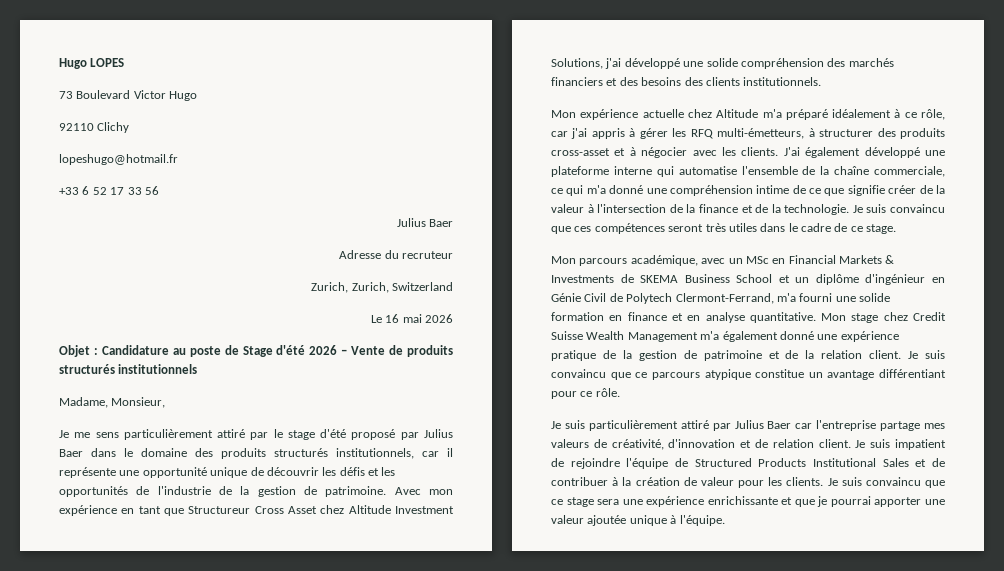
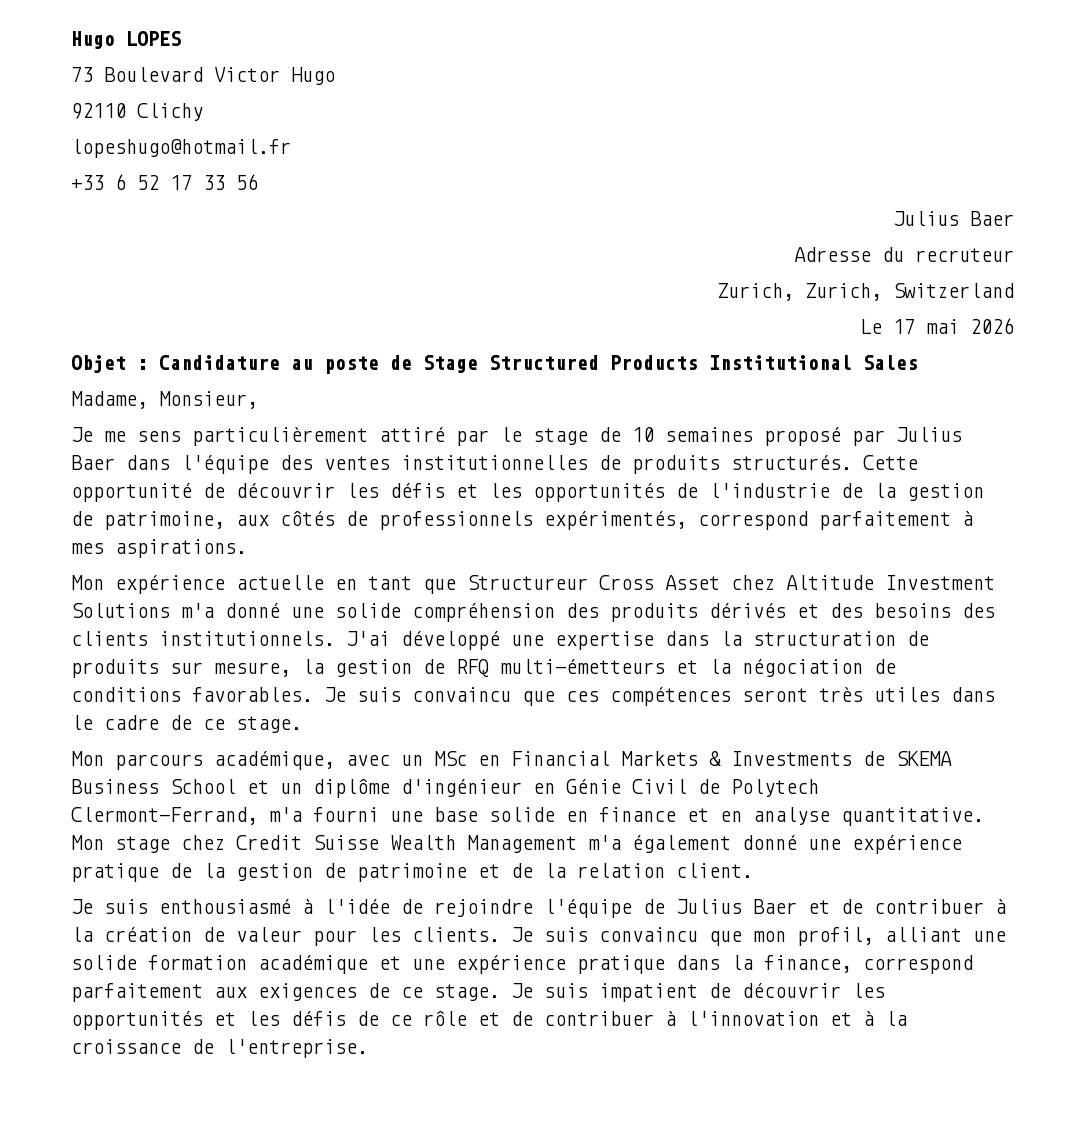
- Le 16 mai 2026
+ Le 17 mai 2026
- Objet : Candidature au poste de Stage d'été 2026 – Vente de produits structurés institutionnels
+ Objet : Candidature au poste de Stage Structured Products Institutional Sales
- Je me sens particulièrement attiré par le stage d'été proposé par Julius Baer dans le domaine des produits structurés institutionnels, car il représente une opportunité unique de découvrir les défis et les opportunités de l'industrie de la gestion de patrimoine. Avec mon expérience en tant que Structureur Cross Asset chez Altitude Investment Solutions, j'ai développé une solide compréhension des marchés financiers et des besoins des clients institutionnels.
- Mon expérience actuelle chez Altitude m'a préparé idéalement à ce rôle, car j'ai appris à gérer les RFQ multi-émetteurs, à structurer des produits cross-asset et à négocier avec les clients. J'ai également développé une plateforme interne qui automatise l'ensemble de la chaîne commerciale, ce qui m'a donné une compréhension intime de ce que signifie créer de la valeur à l'intersection de la finance et de la technologie.
+ Je me sens particulièrement attiré par le stage de 10 semaines proposé par Julius Baer dans l'équipe des ventes institutionnelles de produits structurés. Cette opportunité de découvrir les défis et les opportunités de l'industrie de la gestion de patrimoine, aux côtés de professionnels expérimentés, correspond parfaitement à mes aspirations.
+ Mon expérience actuelle en tant que Structureur Cross Asset chez Altitude Investment Solutions m'a donné une solide compréhension des produits dérivés et des besoins des clients institutionnels. J'ai développé une expertise dans la structuration de produits sur mesure, la gestion de RFQ multi-émetteurs et la négociation de conditions favorables.
- Mon parcours académique, avec un MSc en Financial Markets & Investments de SKEMA Business School et un diplôme d'ingénieur en Génie Civil de Polytech Clermont-Ferrand, m'a fourni une solide formation en finance et en analyse quantitative.
+ Mon parcours académique, avec un MSc en Financial Markets & Investments de SKEMA Business School et un diplôme d'ingénieur en Génie Civil de Polytech Clermont-Ferrand, m'a fourni une base solide en finance et en analyse quantitative.
- Mon stage chez Credit Suisse Wealth Management m'a également donné une expérience pratique de la gestion de patrimoine et de la relation client. Je suis convaincu que ce parcours atypique constitue un avantage différentiant pour ce rôle.
- Je suis particulièrement attiré par Julius Baer car l'entreprise partage mes valeurs de créativité, d'innovation et de relation client. Je suis impatient de rejoindre l'équipe de Structured Products Institutional Sales et de contribuer à la création de valeur pour les clients.
+ Mon stage chez Credit Suisse Wealth Management m'a également donné une expérience pratique de la gestion de patrimoine et de la relation client.
+ Je suis enthousiasmé à l'idée de rejoindre l'équipe de Julius Baer et de contribuer à la création de valeur pour les clients.
- Je suis convaincu que ce stage sera une expérience enrichissante et que je pourrai apporter une valeur ajoutée unique à l'équipe.
+ Je suis convaincu que mon profil, alliant une solide formation académique et une expérience pratique dans la finance, correspond parfaitement aux exigences de ce stage. Je suis impatient de découvrir les opportunités et les défis de ce rôle et de contribuer à l'innovation et à la croissance de l'entreprise.

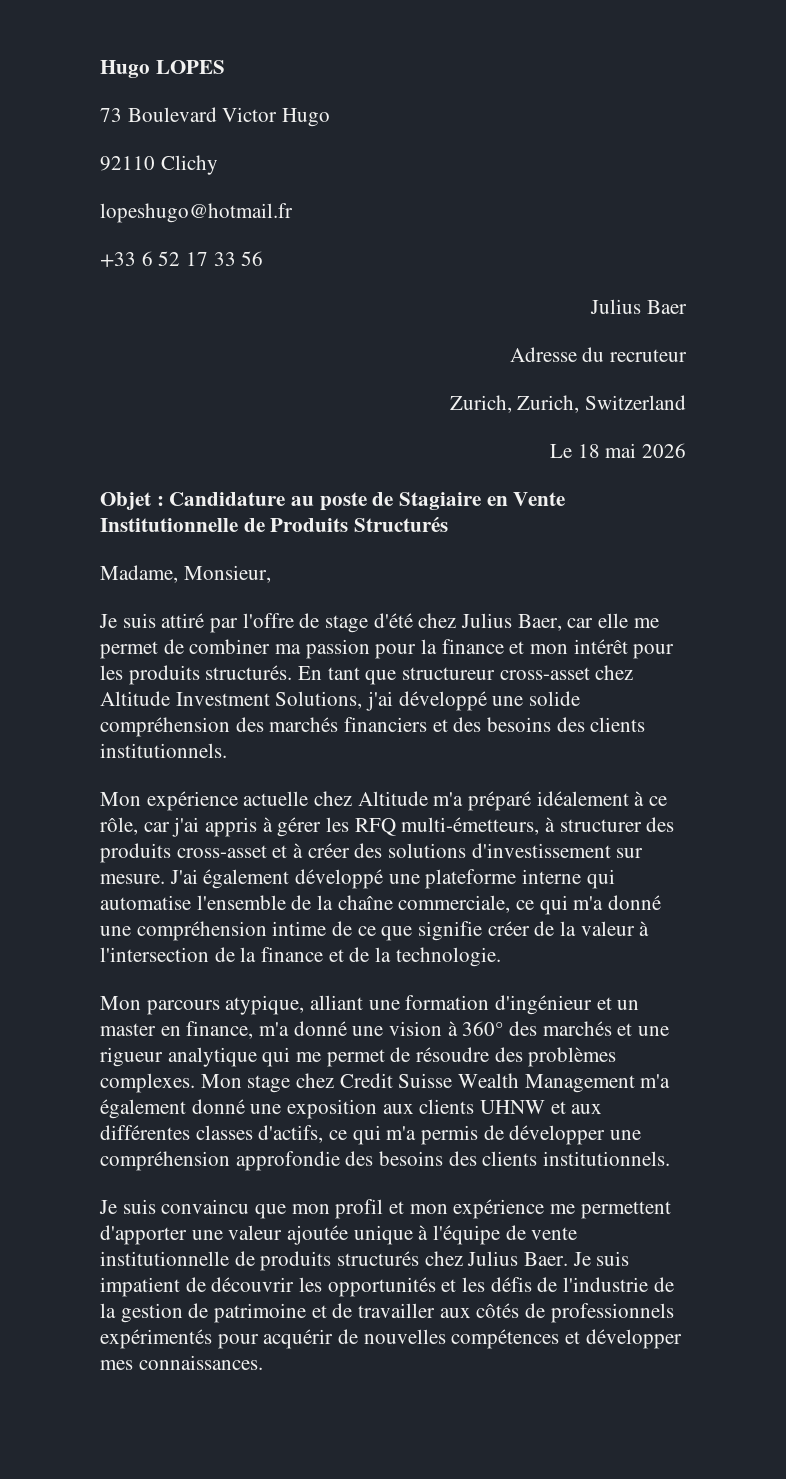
- Le 17 mai 2026
+ Le 18 mai 2026
- Objet : Candidature au poste de Stage Structured Products Institutional Sales
+ Objet : Candidature au poste de Stagiaire en Vente Institutionnelle de Produits Structurés
  Madame, Monsieur,
- Je me sens particulièrement attiré par le stage de 10 semaines proposé par Julius Baer dans l'équipe des ventes institutionnelles de produits structurés. Cette opportunité de découvrir les défis et les opportunités de l'industrie de la gestion de patrimoine, aux côtés de professionnels expérimentés, correspond parfaitement à mes aspirations.
- Mon expérience actuelle en tant que Structureur Cross Asset chez Altitude Investment Solutions m'a donné une solide compréhension des produits dérivés et des besoins des clients institutionnels. J'ai développé une expertise dans la structuration de produits sur mesure, la gestion de RFQ multi-émetteurs et la négociation de conditions favorables. Je suis convaincu que ces compétences seront très utiles dans le cadre de ce stage.
- Mon parcours académique, avec un MSc en Financial Markets & Investments de SKEMA Business School et un diplôme d'ingénieur en Génie Civil de Polytech Clermont-Ferrand, m'a fourni une base solide en finance et en analyse quantitative.
+ Je suis attiré par l'offre de stage d'été chez Julius Baer, car elle me permet de combiner ma passion pour la finance et mon intérêt pour les produits structurés. En tant que structureur cross-asset chez Altitude Investment Solutions, j'ai développé une solide compréhension des marchés financiers et des besoins des clients institutionnels.
+ Mon expérience actuelle chez Altitude m'a préparé idéalement à ce rôle, car j'ai appris à gérer les RFQ multi-émetteurs, à structurer des produits cross-asset et à créer des solutions d'investissement sur mesure. J'ai également développé une plateforme interne qui automatise l'ensemble de la chaîne commerciale, ce qui m'a donné une compréhension intime de ce que signifie créer de la valeur à l'intersection de la finance et de la technologie.
+ Mon parcours atypique, alliant une formation d'ingénieur et un master en finance, m'a donné une vision à 360° des marchés et une rigueur analytique qui me permet de résoudre des problèmes complexes.
- Mon stage chez Credit Suisse Wealth Management m'a également donné une expérience pratique de la gestion de patrimoine et de la relation client.
- Je suis enthousiasmé à l'idée de rejoindre l'équipe de Julius Baer et de contribuer à la création de valeur pour les clients. Je suis convaincu que mon profil, alliant une solide formation académique et une expérience pratique dans la finance, correspond parfaitement aux exigences de ce stage.
+ Mon stage chez Credit Suisse Wealth Management m'a également donné une exposition aux clients UHNW et aux différentes classes d'actifs, ce qui m'a permis de développer une compréhension approfondie des besoins des clients institutionnels.
+ Je suis convaincu que mon profil et mon expérience me permettent d'apporter une valeur ajoutée unique à l'équipe de vente institutionnelle de produits structurés chez Julius Baer.
- Je suis impatient de découvrir les opportunités et les défis de ce rôle et de contribuer à l'innovation et à la croissance de l'entreprise.
+ Je suis impatient de découvrir les opportunités et les défis de l'industrie de la gestion de patrimoine et de travailler aux côtés de professionnels expérimentés pour acquérir de nouvelles compétences et développer mes connaissances.

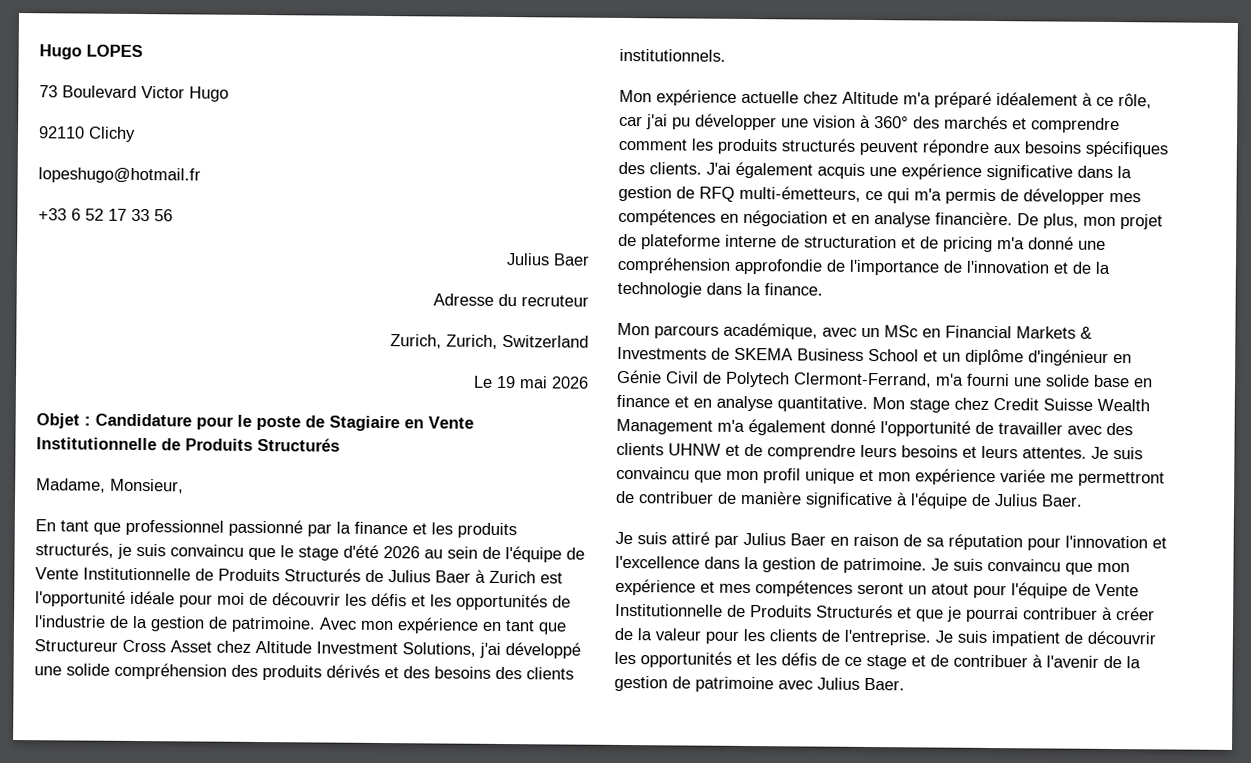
- Le 18 mai 2026
+ Le 19 mai 2026
- Objet : Candidature au poste de Stagiaire en Vente Institutionnelle de Produits Structurés
+ Objet : Candidature pour le poste de Stagiaire en Vente Institutionnelle de Produits Structurés
- Je suis attiré par l'offre de stage d'été chez Julius Baer, car elle me permet de combiner ma passion pour la finance et mon intérêt pour les produits structurés. En tant que structureur cross-asset chez Altitude Investment Solutions, j'ai développé une solide compréhension des marchés financiers et des besoins des clients institutionnels.
+ En tant que professionnel passionné par la finance et les produits structurés, je suis convaincu que le stage d'été 2026 au sein de l'équipe de Vente Institutionnelle de Produits Structurés de Julius Baer à Zurich est l'opportunité idéale pour moi de découvrir les défis et les opportunités de l'industrie de la gestion de patrimoine. Avec mon expérience en tant que Structureur Cross Asset chez Altitude Investment Solutions, j'ai développé une solide compréhension des produits dérivés et des besoins des clients institutionnels.
- Mon expérience actuelle chez Altitude m'a préparé idéalement à ce rôle, car j'ai appris à gérer les RFQ multi-émetteurs, à structurer des produits cross-asset et à créer des solutions d'investissement sur mesure. J'ai également développé une plateforme interne qui automatise l'ensemble de la chaîne commerciale, ce qui m'a donné une compréhension intime de ce que signifie créer de la valeur à l'intersection de la finance et de la technologie.
- Mon parcours atypique, alliant une formation d'ingénieur et un master en finance, m'a donné une vision à 360° des marchés et une rigueur analytique qui me permet de résoudre des problèmes complexes.
+ Mon expérience actuelle chez Altitude m'a préparé idéalement à ce rôle, car j'ai pu développer une vision à 360° des marchés et comprendre comment les produits structurés peuvent répondre aux besoins spécifiques des clients. J'ai également acquis une expérience significative dans la gestion de RFQ multi-émetteurs, ce qui m'a permis de développer mes compétences en négociation et en analyse financière. De plus, mon projet de plateforme interne de structuration et de pricing m'a donné une compréhension approfondie de l'importance de l'innovation et de la technologie dans la finance.
+ Mon parcours académique, avec un MSc en Financial Markets & Investments de SKEMA Business School et un diplôme d'ingénieur en Génie Civil de Polytech Clermont-Ferrand, m'a fourni une solide base en finance et en analyse quantitative.
- Mon stage chez Credit Suisse Wealth Management m'a également donné une exposition aux clients UHNW et aux différentes classes d'actifs, ce qui m'a permis de développer une compréhension approfondie des besoins des clients institutionnels.
- Je suis convaincu que mon profil et mon expérience me permettent d'apporter une valeur ajoutée unique à l'équipe de vente institutionnelle de produits structurés chez Julius Baer.
+ Mon stage chez Credit Suisse Wealth Management m'a également donné l'opportunité de travailler avec des clients UHNW et de comprendre leurs besoins et leurs attentes. Je suis convaincu que mon profil unique et mon expérience variée me permettront de contribuer de manière significative à l'équipe de Julius Baer.
+ Je suis attiré par Julius Baer en raison de sa réputation pour l'innovation et l'excellence dans la gestion de patrimoine. Je suis convaincu que mon expérience et mes compétences seront un atout pour l'équipe de Vente Institutionnelle de Produits Structurés et que je pourrai contribuer à créer de la valeur pour les clients de l'entreprise.
- Je suis impatient de découvrir les opportunités et les défis de l'industrie de la gestion de patrimoine et de travailler aux côtés de professionnels expérimentés pour acquérir de nouvelles compétences et développer mes connaissances.
+ Je suis impatient de découvrir les opportunités et les défis de ce stage et de contribuer à l'avenir de la gestion de patrimoine avec Julius Baer.

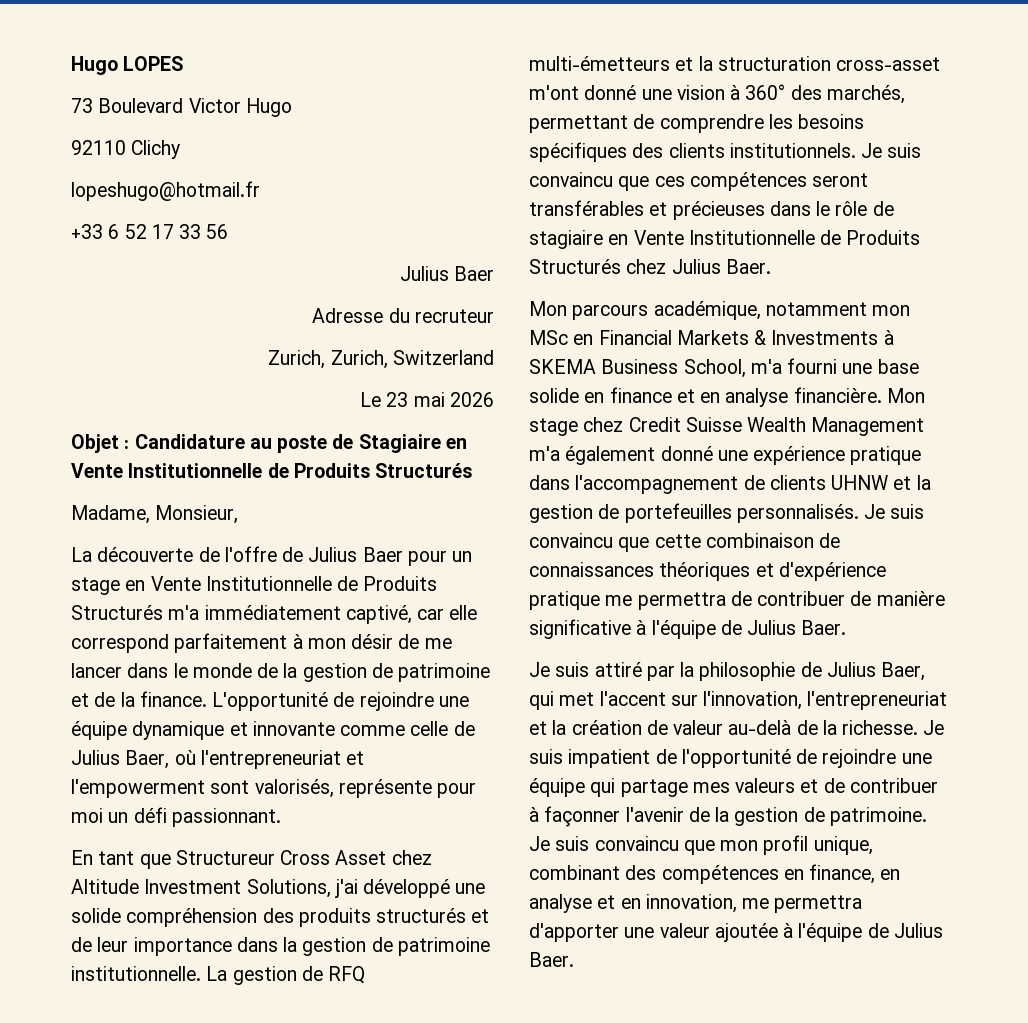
- Le 19 mai 2026
+ Le 23 mai 2026
- Objet : Candidature pour le poste de Stagiaire en Vente Institutionnelle de Produits Structurés
+ Objet : Candidature au poste de Stagiaire en Vente Institutionnelle de Produits Structurés
- En tant que professionnel passionné par la finance et les produits structurés, je suis convaincu que le stage d'été 2026 au sein de l'équipe de Vente Institutionnelle de Produits Structurés de Julius Baer à Zurich est l'opportunité idéale pour moi de découvrir les défis et les opportunités de l'industrie de la gestion de patrimoine. Avec mon expérience en tant que Structureur Cross Asset chez Altitude Investment Solutions, j'ai développé une solide compréhension des produits dérivés et des besoins des clients institutionnels.
- Mon expérience actuelle chez Altitude m'a préparé idéalement à ce rôle, car j'ai pu développer une vision à 360° des marchés et comprendre comment les produits structurés peuvent répondre aux besoins spécifiques des clients. J'ai également acquis une expérience significative dans la gestion de RFQ multi-émetteurs, ce qui m'a permis de développer mes compétences en négociation et en analyse financière. De plus, mon projet de plateforme interne de structuration et de pricing m'a donné une compréhension approfondie de l'importance de l'innovation et de la technologie dans la finance.
+ La découverte de l'offre de Julius Baer pour un stage en Vente Institutionnelle de Produits Structurés m'a immédiatement captivé, car elle correspond parfaitement à mon désir de me lancer dans le monde de la gestion de patrimoine et de la finance. L'opportunité de rejoindre une équipe dynamique et innovante comme celle de Julius Baer, où l'entrepreneuriat et l'empowerment sont valorisés, représente pour moi un défi passionnant.
+ En tant que Structureur Cross Asset chez Altitude Investment Solutions, j'ai développé une solide compréhension des produits structurés et de leur importance dans la gestion de patrimoine institutionnelle. La gestion de RFQ multi-émetteurs et la structuration cross-asset m'ont donné une vision à 360° des marchés, permettant de comprendre les besoins spécifiques des clients institutionnels. Je suis convaincu que ces compétences seront transférables et précieuses dans le rôle de stagiaire en Vente Institutionnelle de Produits Structurés chez Julius Baer.
- Mon parcours académique, avec un MSc en Financial Markets & Investments de SKEMA Business School et un diplôme d'ingénieur en Génie Civil de Polytech Clermont-Ferrand, m'a fourni une solide base en finance et en analyse quantitative.
+ Mon parcours académique, notamment mon MSc en Financial Markets & Investments à SKEMA Business School, m'a fourni une base solide en finance et en analyse financière.
- Mon stage chez Credit Suisse Wealth Management m'a également donné l'opportunité de travailler avec des clients UHNW et de comprendre leurs besoins et leurs attentes. Je suis convaincu que mon profil unique et mon expérience variée me permettront de contribuer de manière significative à l'équipe de Julius Baer.
+ Mon stage chez Credit Suisse Wealth Management m'a également donné une expérience pratique dans l'accompagnement de clients UHNW et la gestion de portefeuilles personnalisés. Je suis convaincu que cette combinaison de connaissances théoriques et d'expérience pratique me permettra de contribuer de manière significative à l'équipe de Julius Baer.
- Je suis attiré par Julius Baer en raison de sa réputation pour l'innovation et l'excellence dans la gestion de patrimoine.
+ Je suis attiré par la philosophie de Julius Baer, qui met l'accent sur l'innovation, l'entrepreneuriat et la création de valeur au-delà de la richesse. Je suis impatient de l'opportunité de rejoindre une équipe qui partage mes valeurs et de contribuer à façonner l'avenir de la gestion de patrimoine.
- Je suis convaincu que mon expérience et mes compétences seront un atout pour l'équipe de Vente Institutionnelle de Produits Structurés et que je pourrai contribuer à créer de la valeur pour les clients de l'entreprise. Je suis impatient de découvrir les opportunités et les défis de ce stage et de contribuer à l'avenir de la gestion de patrimoine avec Julius Baer.
+ Je suis convaincu que mon profil unique, combinant des compétences en finance, en analyse et en innovation, me permettra d'apporter une valeur ajoutée à l'équipe de Julius Baer.

